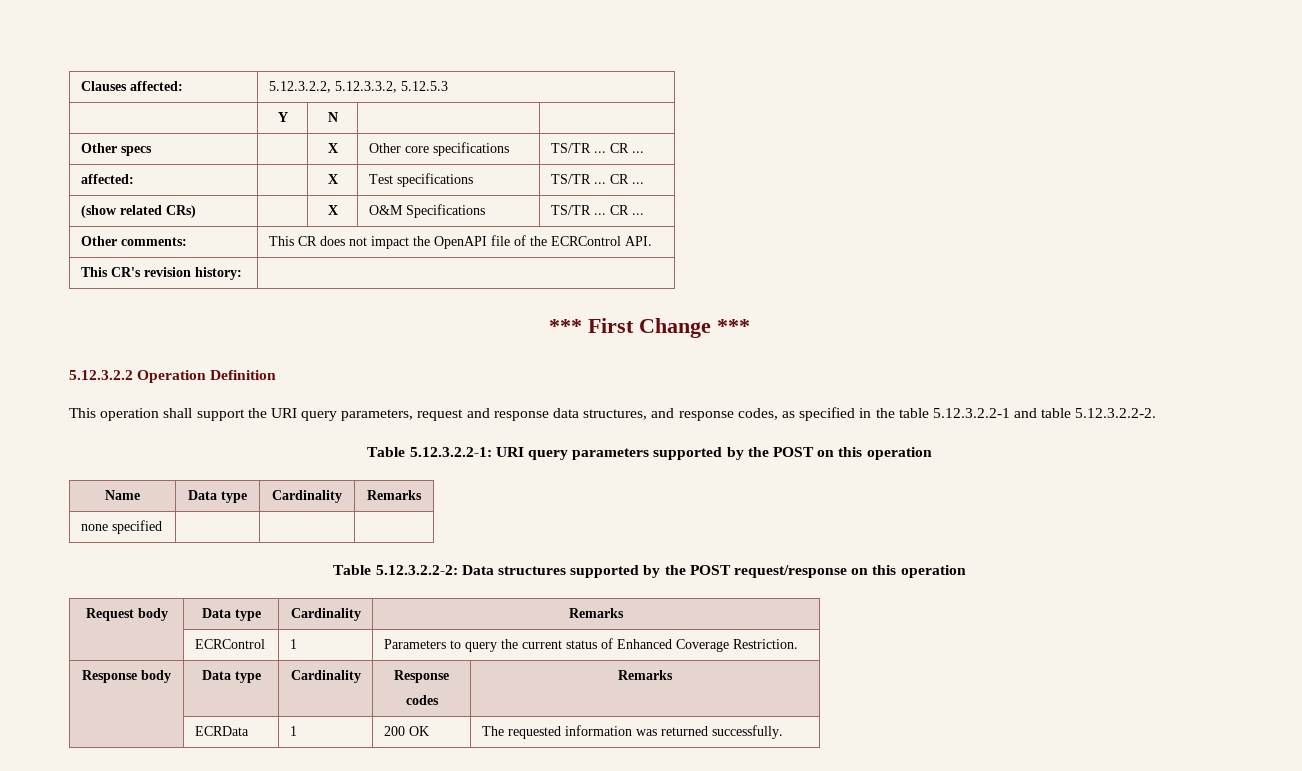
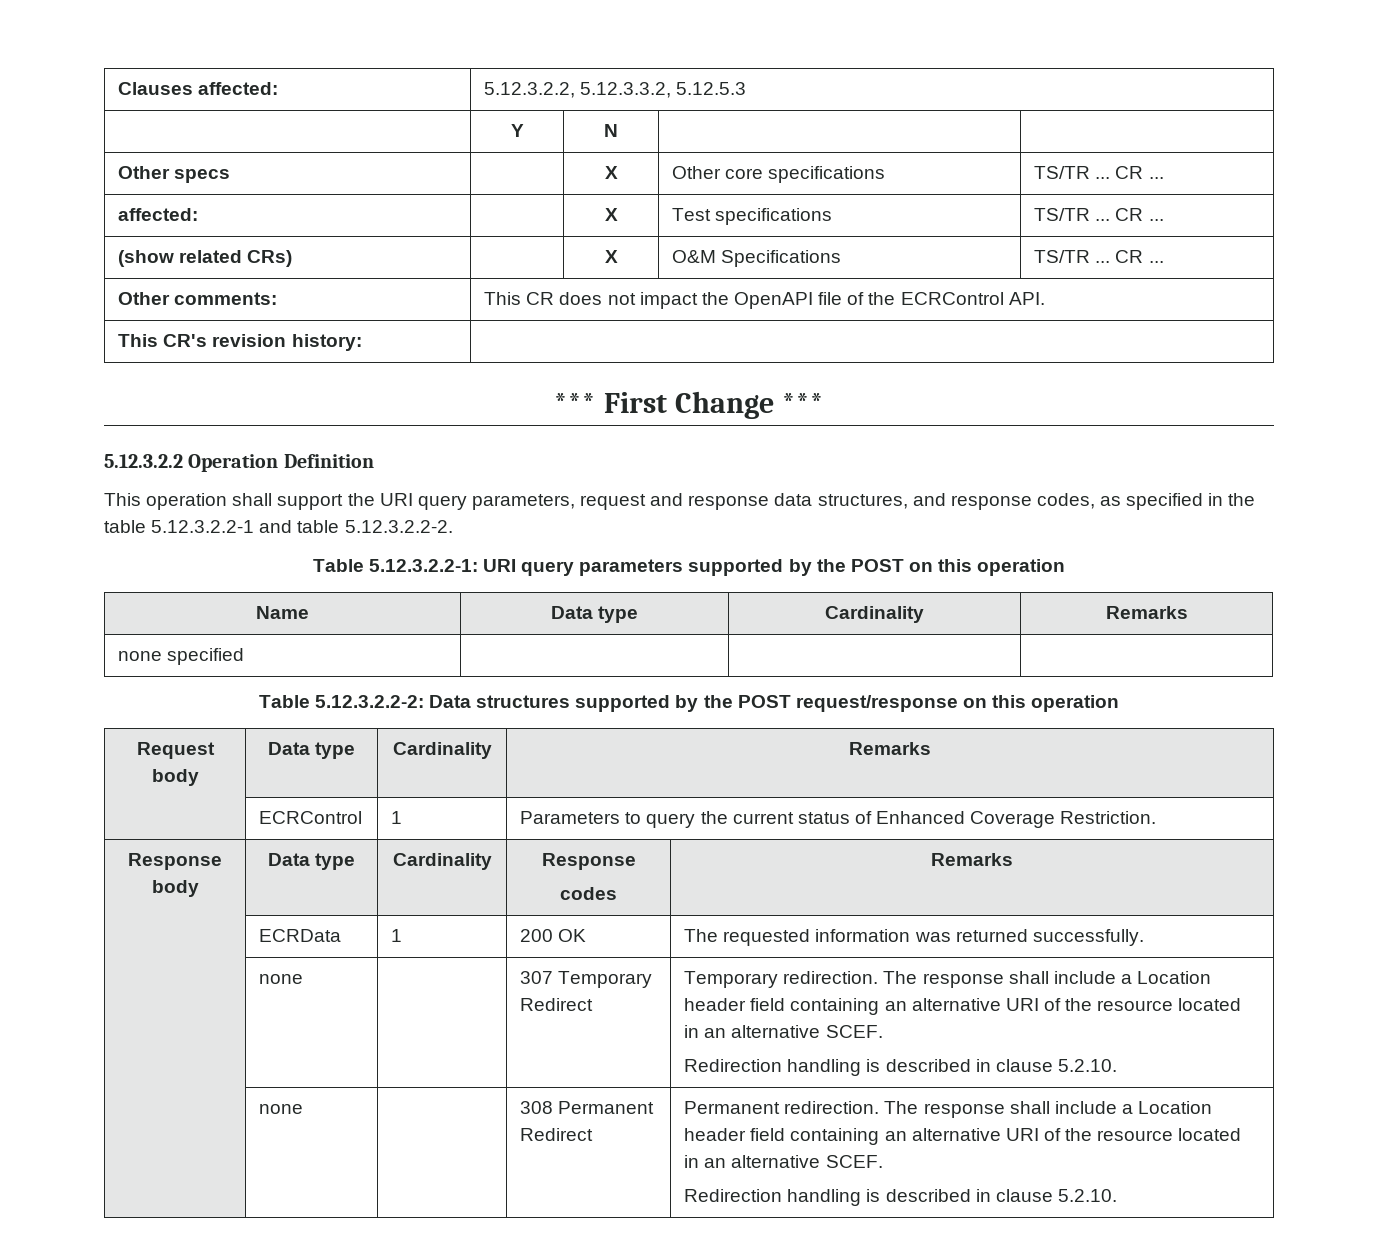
+ | none | | 307 Temporary Redirect | Temporary redirection. The response shall include a Location header field containing an alternative URI of the resource located in an alternative SCEF.
+ Redirection handling is described in clause 5.2.10.
+ | none | | 308 Permanent Redirect | Permanent redirection. The response shall include a Location header field containing an alternative URI of the resource located in an alternative SCEF.
+ Redirection handling is described in clause 5.2.10.

